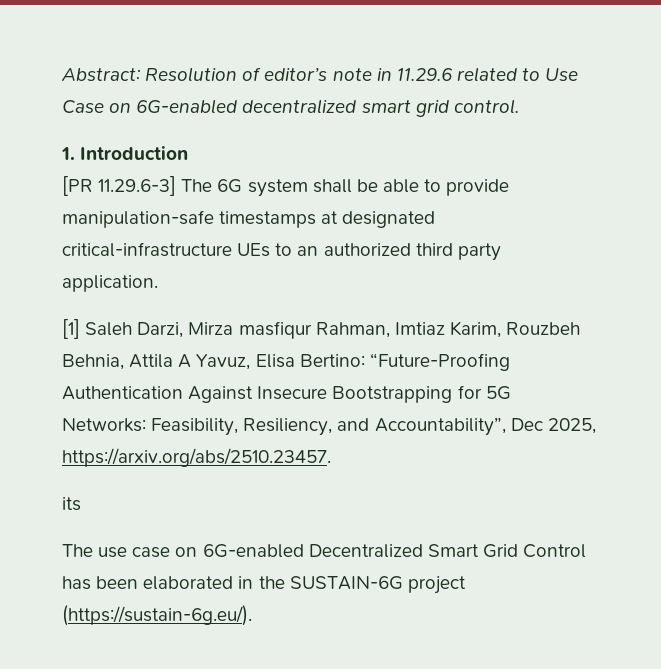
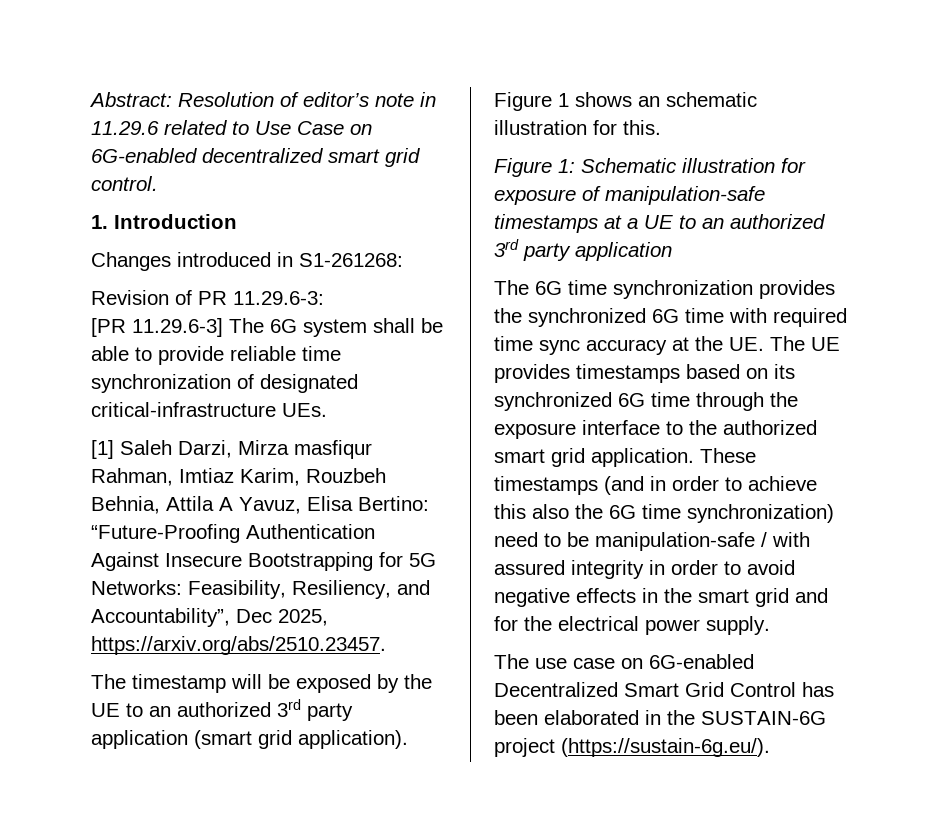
+ Changes introduced in S1-261268:
+ Revision of PR 11.29.6-3:
- [PR 11.29.6-3] The 6G system shall be able to provide manipulation-safe timestamps at designated critical-infrastructure UEs to an authorized third party application.
+ [PR 11.29.6-3] The 6G system shall be able to provide reliable time synchronization of designated critical-infrastructure UEs.
- its
+ The timestamp will be exposed by the UE to an authorized 3rd party application (smart grid application). Figure 1 shows an schematic illustration for this.
+ Figure 1: Schematic illustration for exposure of manipulation-safe timestamps at a UE to an authorized 3rd party application
+ The 6G time synchronization provides the synchronized 6G time with required time sync accuracy at the UE. The UE provides timestamps based on its synchronized 6G time through the exposure interface to the authorized smart grid application. These timestamps (and in order to achieve this also the 6G time synchronization) need to be manipulation-safe / with assured integrity in order to avoid negative effects in the smart grid and for the electrical power supply.

